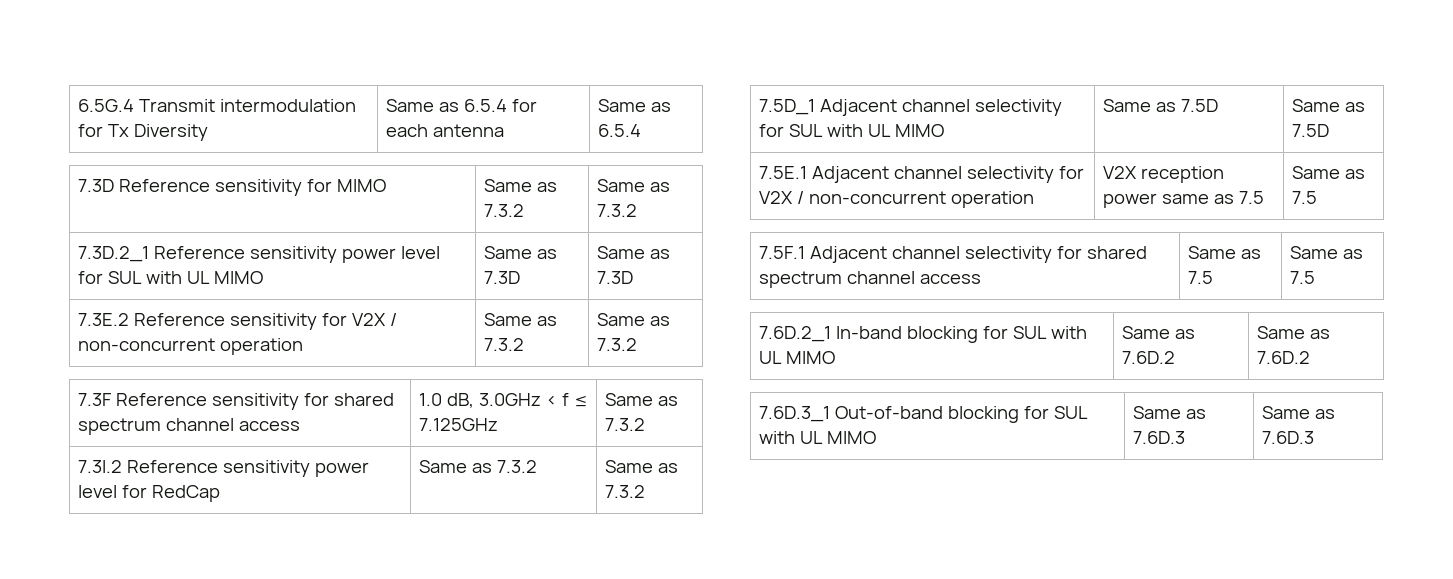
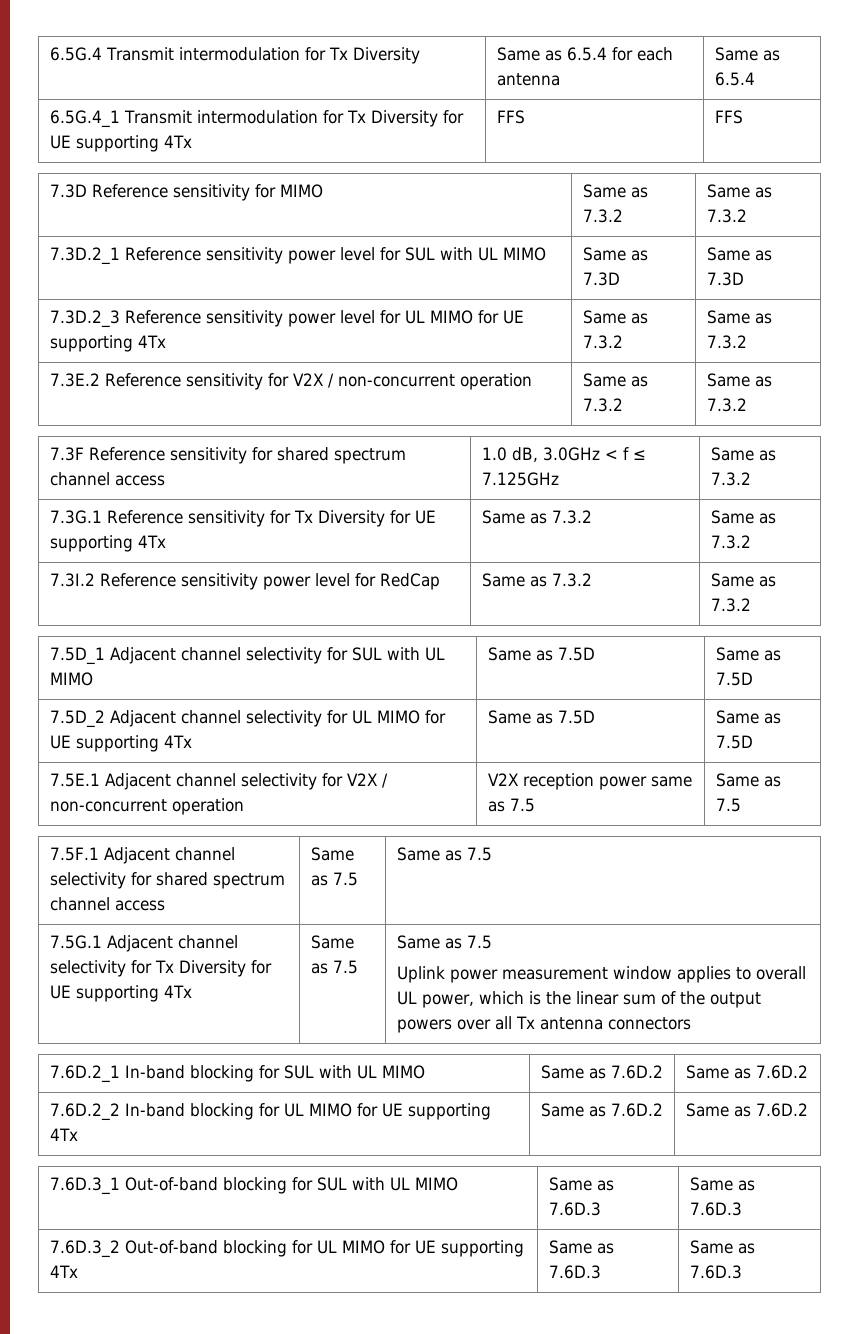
+ 6.5G.4_1 Transmit intermodulation for Tx Diversity for UE supporting 4Tx | FFS | FFS
+ 7.3D.2_3 Reference sensitivity power level for UL MIMO for UE supporting 4Tx | Same as 7.3.2 | Same as 7.3.2
+ 7.3G.1 Reference sensitivity for Tx Diversity for UE supporting 4Tx | Same as 7.3.2 | Same as 7.3.2
+ 7.5D_2 Adjacent channel selectivity for UL MIMO for UE supporting 4Tx | Same as 7.5D | Same as 7.5D
+ 7.5G.1 Adjacent channel selectivity for Tx Diversity for UE supporting 4Tx | Same as 7.5 | Same as 7.5
+ Uplink power measurement window applies to overall UL power, which is the linear sum of the output powers over all Tx antenna connectors
+ 7.6D.2_2 In-band blocking for UL MIMO for UE supporting 4Tx | Same as 7.6D.2 | Same as 7.6D.2
+ 7.6D.3_2 Out-of-band blocking for UL MIMO for UE supporting 4Tx | Same as 7.6D.3 | Same as 7.6D.3

